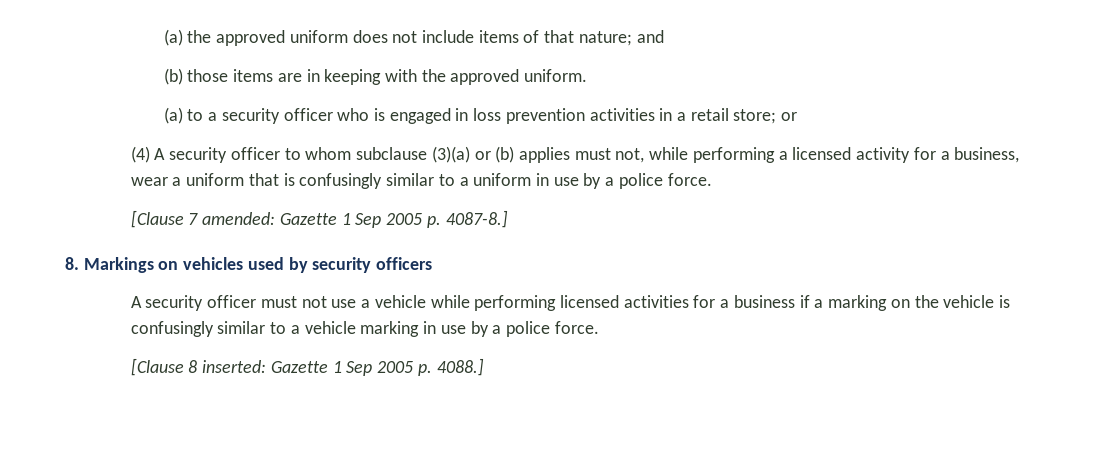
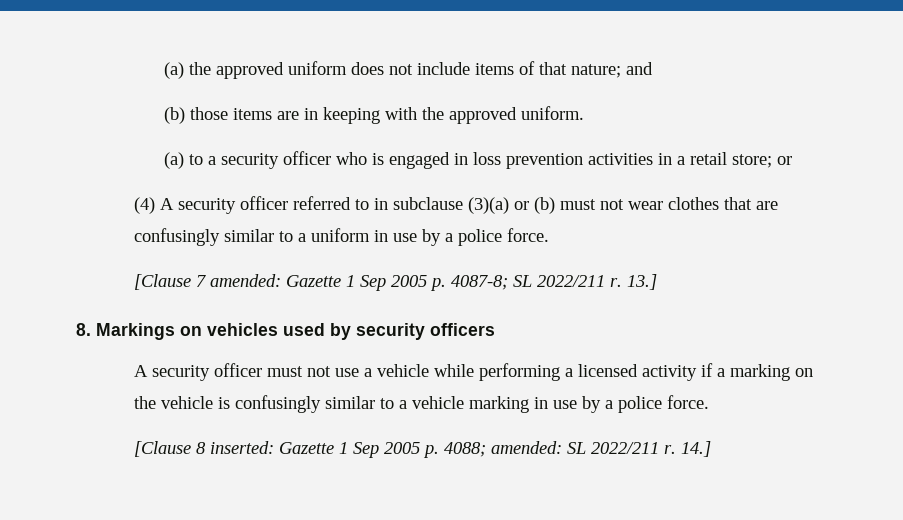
- (4) A security officer to whom subclause (3)(a) or (b) applies must not, while performing a licensed activity for a business, wear a uniform that is confusingly similar to a uniform in use by a police force.
+ (4) A security officer referred to in subclause (3)(a) or (b) must not wear clothes that are confusingly similar to a uniform in use by a police force.
- [Clause 7 amended: Gazette 1 Sep 2005 p. 4087-8.]
+ [Clause 7 amended: Gazette 1 Sep 2005 p. 4087-8; SL 2022/211 r. 13.]
- A security officer must not use a vehicle while performing licensed activities for a business if a marking on the vehicle is confusingly similar to a vehicle marking in use by a police force.
+ A security officer must not use a vehicle while performing a licensed activity if a marking on the vehicle is confusingly similar to a vehicle marking in use by a police force.
- [Clause 8 inserted: Gazette 1 Sep 2005 p. 4088.]
+ [Clause 8 inserted: Gazette 1 Sep 2005 p. 4088; amended: SL 2022/211 r. 14.]

